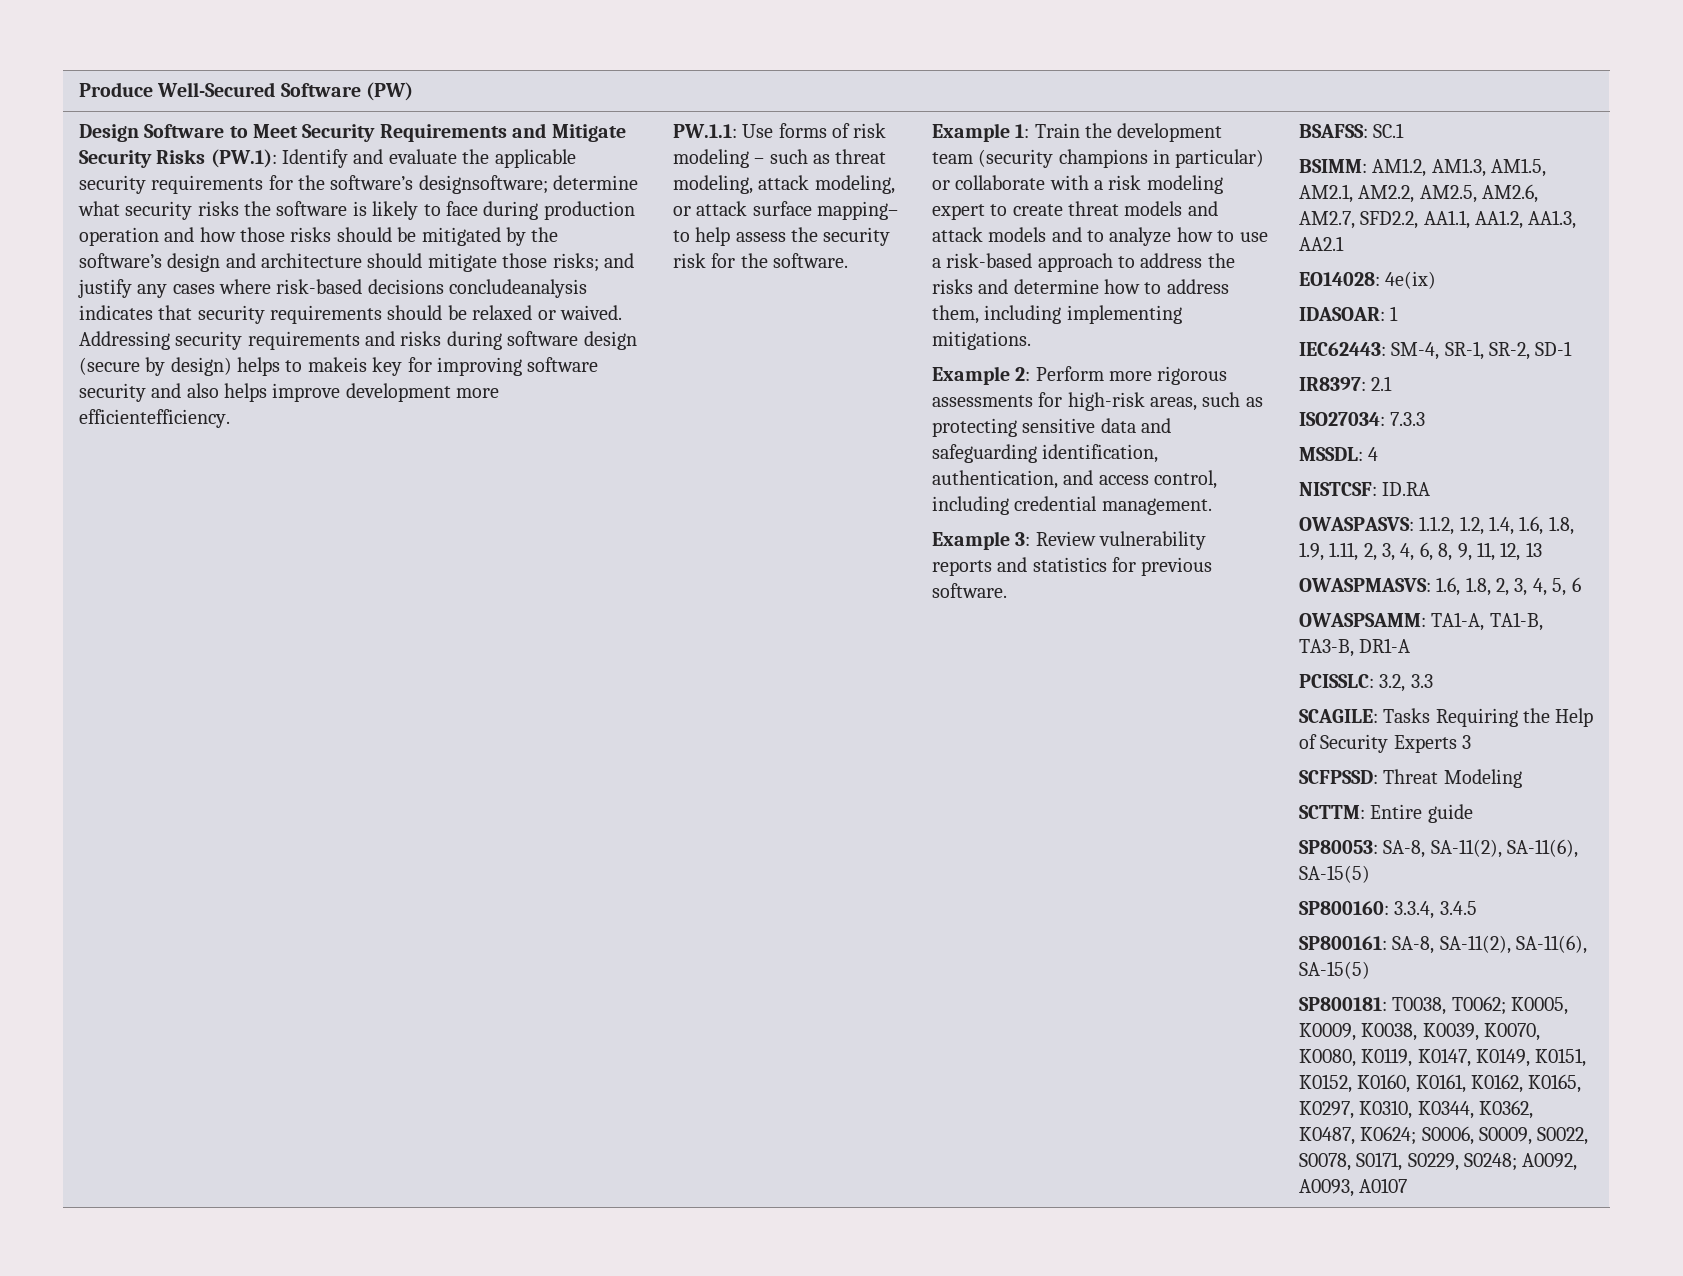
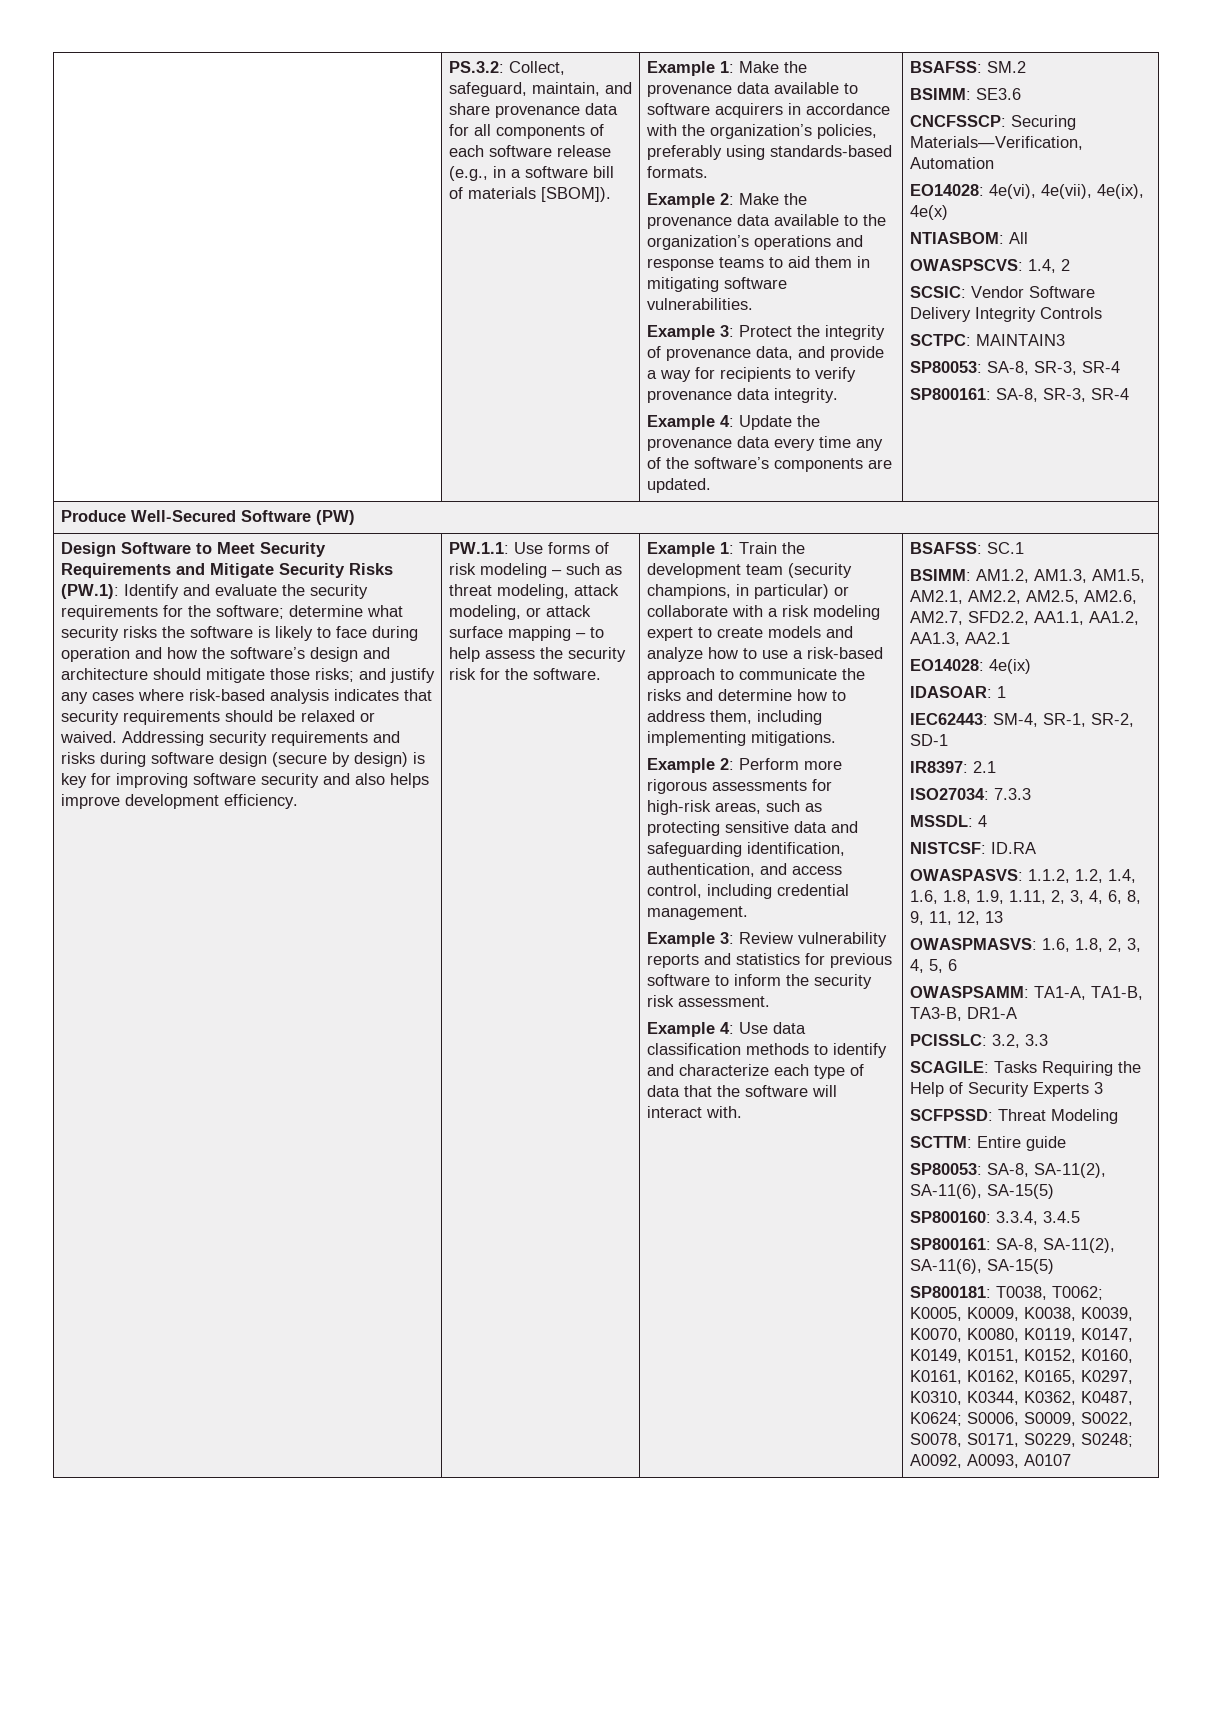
+ PS.3.2: Collect, safeguard, maintain, and share provenance data for all components of each software release (e.g., in a software bill of materials [SBOM]). | Example 1: Make the provenance data available to software acquirers in accordance with the organization’s policies, preferably using standards-based formats.
+ Example 2: Make the provenance data available to the organization’s operations and response teams to aid them in mitigating software vulnerabilities.
+ Example 3: Protect the integrity of provenance data, and provide a way for recipients to verify provenance data integrity.
+ Example 4: Update the provenance data every time any of the software’s components are updated. | BSAFSS: SM.2
+ BSIMM: SE3.6
+ CNCFSSCP: Securing Materials—Verification, Automation
+ EO14028: 4e(vi), 4e(vii), 4e(ix), 4e(x)
+ NTIASBOM: All
+ OWASPSCVS: 1.4, 2
+ SCSIC: Vendor Software Delivery Integrity Controls
+ SCTPC: MAINTAIN3
+ SP80053: SA-8, SR-3, SR-4
+ SP800161: SA-8, SR-3, SR-4
- Design Software to Meet Security Requirements and Mitigate Security Risks (PW.1): Identify and evaluate the applicable security requirements for the software’s designsoftware; determine what security risks the software is likely to face during production operation and how those risks should be mitigated by the software’s design and architecture should mitigate those risks; and justify any cases where risk-based decisions concludeanalysis indicates that security requirements should be relaxed or waived.
+ Design Software to Meet Security Requirements and Mitigate Security Risks (PW.1): Identify and evaluate the security requirements for the software; determine what security risks the software is likely to face during operation and how the software’s design and architecture should mitigate those risks; and justify any cases where risk-based analysis indicates that security requirements should be relaxed or waived.
- Addressing security requirements and risks during software design (secure by design) helps to makeis key for improving software security and also helps improve development more efficientefficiency.
+ Addressing security requirements and risks during software design (secure by design) is key for improving software security and also helps improve development efficiency.
- PW.1.1: Use forms of risk modeling – such as threat modeling, attack modeling, or attack surface mapping– to help assess the security risk for the software.
+ PW.1.1: Use forms of risk modeling – such as threat modeling, attack modeling, or attack surface mapping – to help assess the security risk for the software.
- Example 1: Train the development team (security champions in particular) or collaborate with a risk modeling expert to create threat models and attack models and to analyze how to use a risk-based approach to address the risks and determine how to address them, including implementing mitigations.
+ Example 1: Train the development team (security champions, in particular) or collaborate with a risk modeling expert to create models and analyze how to use a risk-based approach to communicate the risks and determine how to address them, including implementing mitigations.
- Example 3: Review vulnerability reports and statistics for previous software.
+ Example 3: Review vulnerability reports and statistics for previous software to inform the security risk assessment.
+ Example 4: Use data classification methods to identify and characterize each type of data that the software will interact with.

